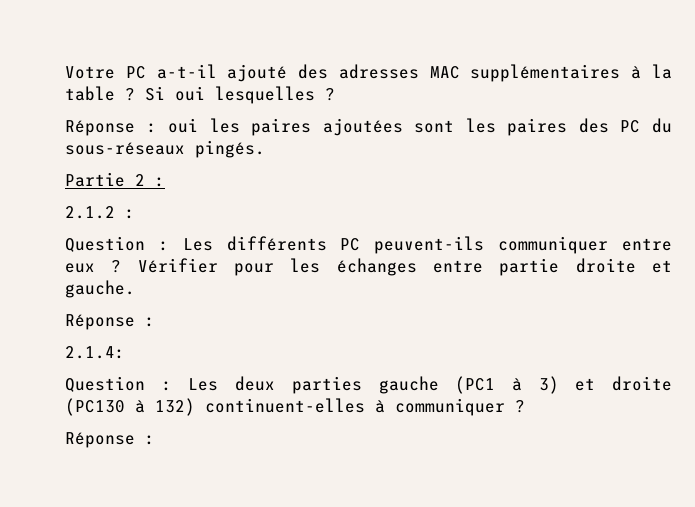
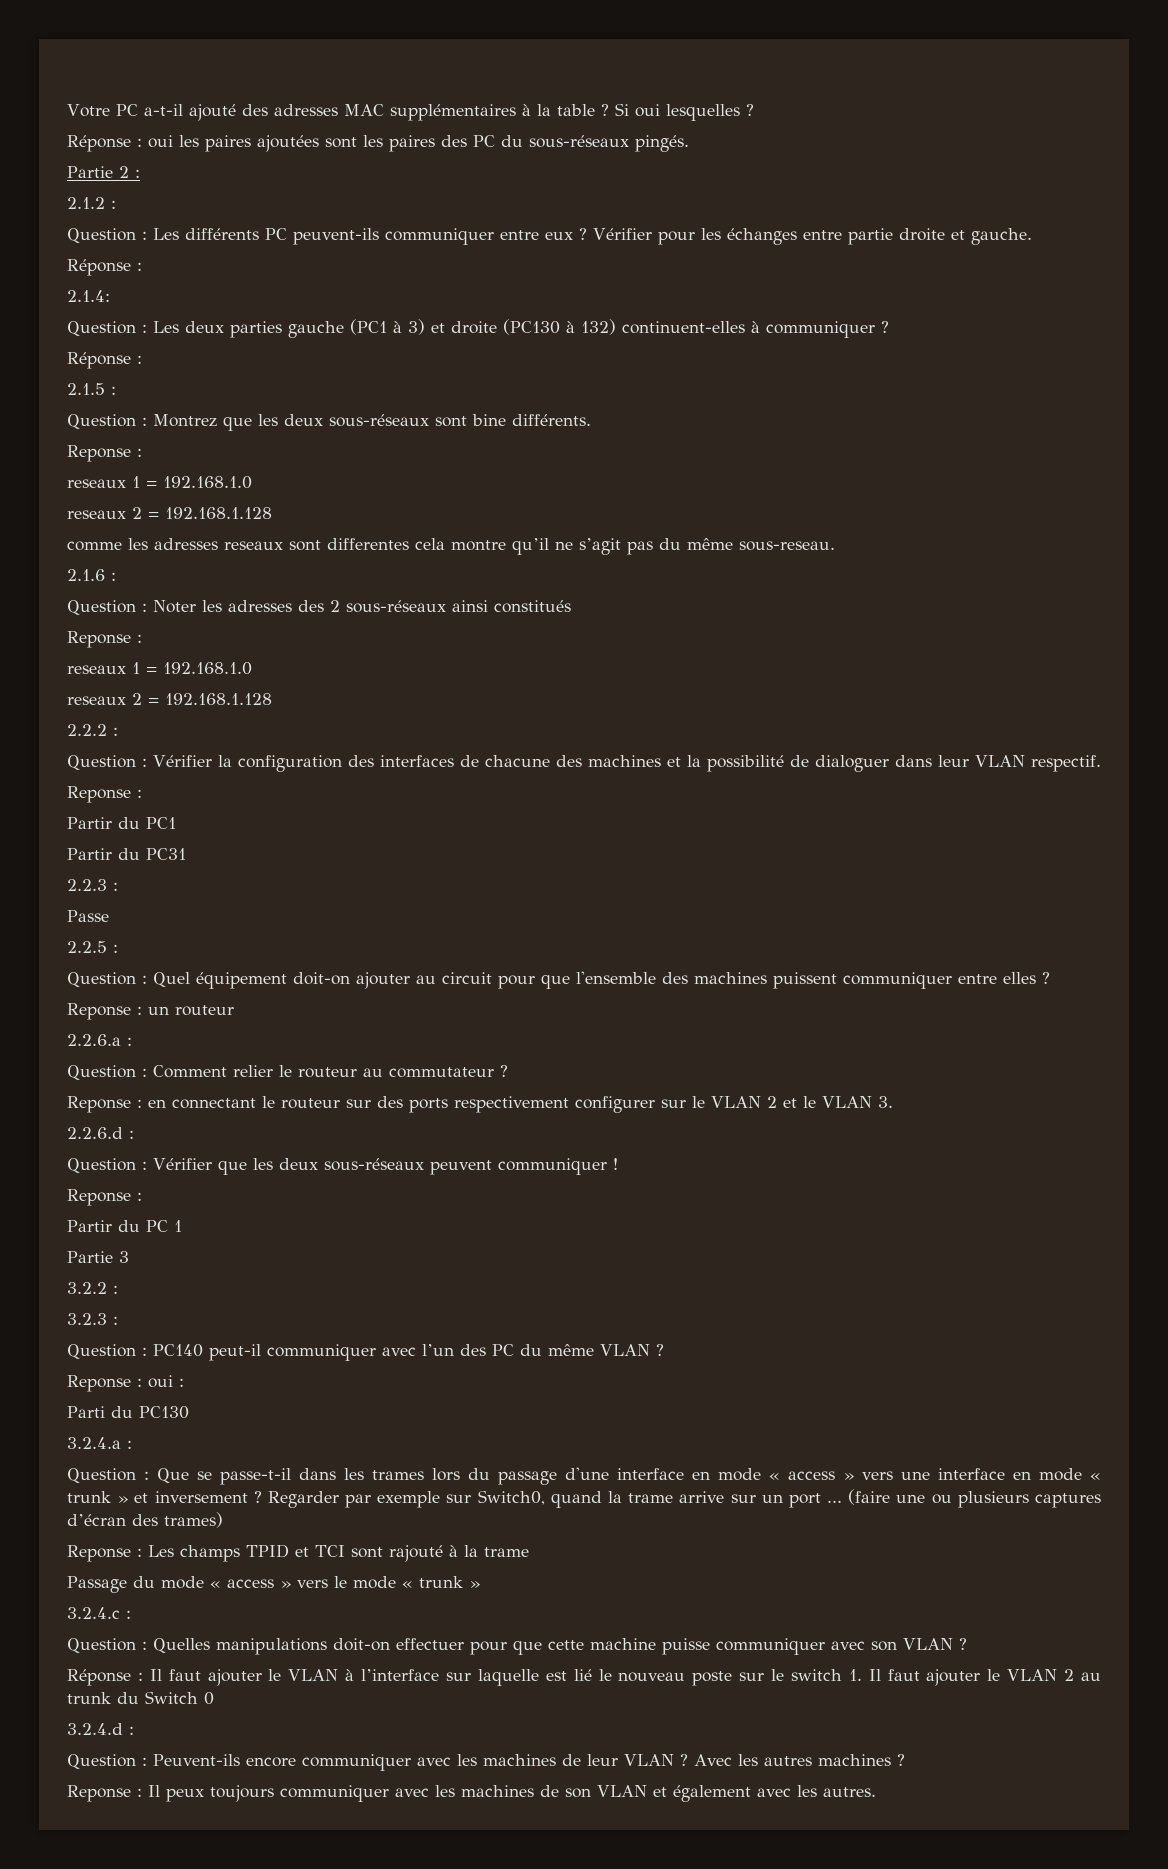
+ 2.1.5 :
+ Question : Montrez que les deux sous-réseaux sont bine différents.
+ Reponse :
+ reseaux 1 = 192.168.1.0
+ reseaux 2 = 192.168.1.128
+ comme les adresses reseaux sont differentes cela montre qu’il ne s’agit pas du même sous-reseau.
+ 2.1.6 :
+ Question : Noter les adresses des 2 sous-réseaux ainsi constitués
+ Reponse :
+ reseaux 1 = 192.168.1.0
+ reseaux 2 = 192.168.1.128
+ 2.2.2 :
+ Question : Vérifier la configuration des interfaces de chacune des machines et la possibilité de dialoguer dans leur VLAN respectif.
+ Reponse :
+ Partir du PC1
+ Partir du PC31
+ 2.2.3 :
+ Passe
+ 2.2.5 :
+ Question : Quel équipement doit-on ajouter au circuit pour que l'ensemble des machines puissent communiquer entre elles ?
+ Reponse : un routeur
+ 2.2.6.a :
+ Question : Comment relier le routeur au commutateur ?
+ Reponse : en connectant le routeur sur des ports respectivement configurer sur le VLAN 2 et le VLAN 3.
+ 2.2.6.d :
+ Question : Vérifier que les deux sous-réseaux peuvent communiquer !
+ Reponse :
+ Partir du PC 1
+ Partie 3
+ 3.2.2 :
+ 3.2.3 :
+ Question : PC140 peut-il communiquer avec l’un des PC du même VLAN ?
+ Reponse : oui :
+ Parti du PC130
+ 3.2.4.a :
+ Question : Que se passe-t-il dans les trames lors du passage d'une interface en mode « access » vers une interface en mode « trunk » et inversement ? Regarder par exemple sur Switch0, quand la trame arrive sur un port ... (faire une ou plusieurs captures d’écran des trames)
+ Reponse : Les champs TPID et TCI sont rajouté à la trame
+ Passage du mode « access » vers le mode « trunk »
+ 3.2.4.c :
+ Question : Quelles manipulations doit-on effectuer pour que cette machine puisse communiquer avec son VLAN ?
+ Réponse : Il faut ajouter le VLAN à l’interface sur laquelle est lié le nouveau poste sur le switch 1. Il faut ajouter le VLAN 2 au trunk du Switch 0
+ 3.2.4.d :
+ Question : Peuvent-ils encore communiquer avec les machines de leur VLAN ? Avec les autres machines ?
+ Reponse : Il peux toujours communiquer avec les machines de son VLAN et également avec les autres.

